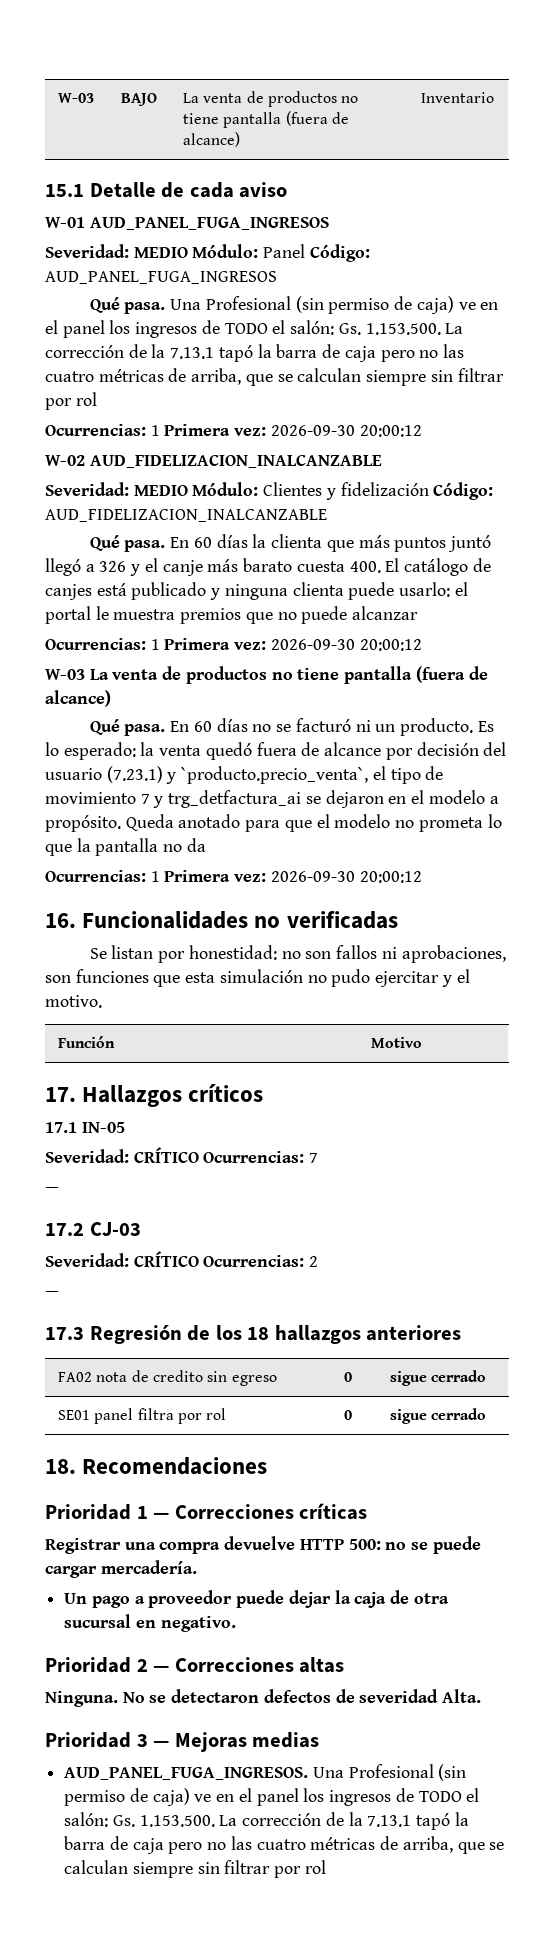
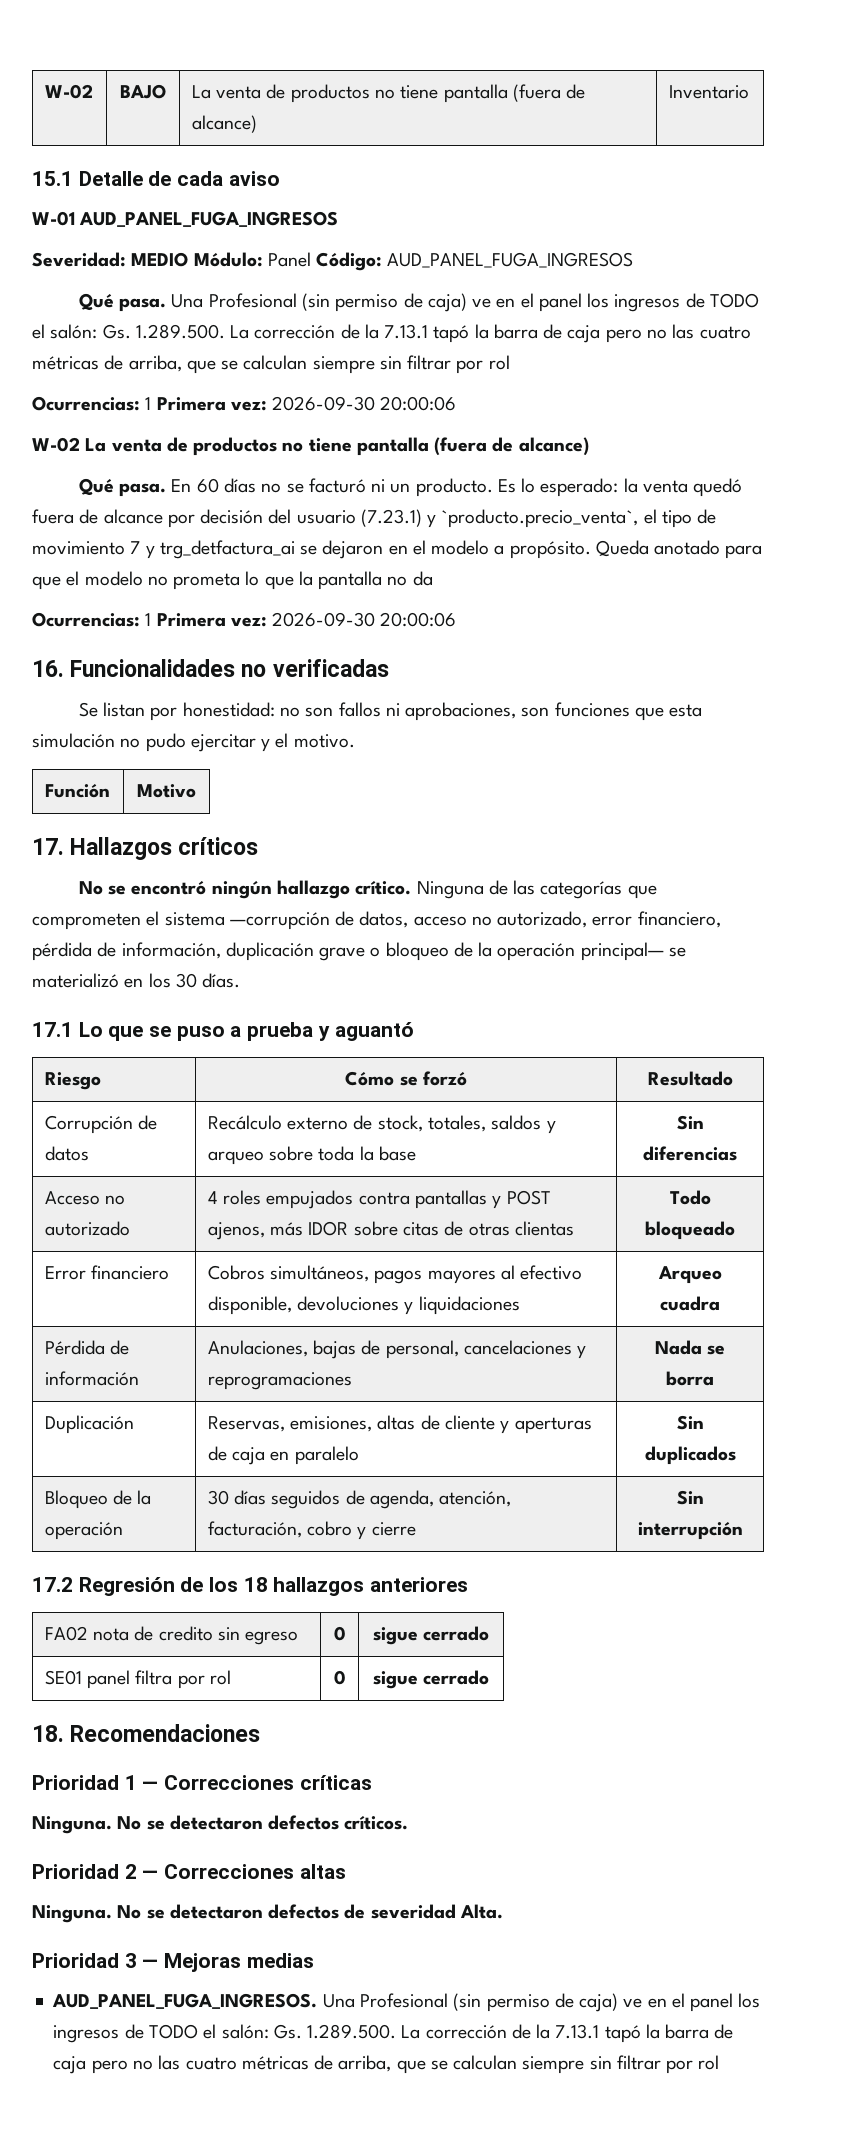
- W-03 | BAJO | La venta de productos no tiene pantalla (fuera de alcance) | Inventario
+ W-02 | BAJO | La venta de productos no tiene pantalla (fuera de alcance) | Inventario
- Qué pasa. Una Profesional (sin permiso de caja) ve en el panel los ingresos de TODO el salón: Gs. 1.153.500. La corrección de la 7.13.1 tapó la barra de caja pero no las cuatro métricas de arriba, que se calculan siempre sin filtrar por rol
- Ocurrencias: 1 Primera vez: 2026-09-30 20:00:12
- W-02 AUD_FIDELIZACION_INALCANZABLE
- Severidad: MEDIO Módulo: Clientes y fidelización Código: AUD_FIDELIZACION_INALCANZABLE
- Qué pasa. En 60 días la clienta que más puntos juntó llegó a 326 y el canje más barato cuesta 400. El catálogo de canjes está publicado y ninguna clienta puede usarlo: el portal le muestra premios que no puede alcanzar
- Ocurrencias: 1 Primera vez: 2026-09-30 20:00:12
- W-03 La venta de productos no tiene pantalla (fuera de alcance)
+ Qué pasa. Una Profesional (sin permiso de caja) ve en el panel los ingresos de TODO el salón: Gs. 1.289.500. La corrección de la 7.13.1 tapó la barra de caja pero no las cuatro métricas de arriba, que se calculan siempre sin filtrar por rol
+ Ocurrencias: 1 Primera vez: 2026-09-30 20:00:06
+ W-02 La venta de productos no tiene pantalla (fuera de alcance)
  Queda anotado para que el modelo no prometa lo que la pantalla no da
- Ocurrencias: 1 Primera vez: 2026-09-30 20:00:12
+ Ocurrencias: 1 Primera vez: 2026-09-30 20:00:06
- 17.1 IN-05
- Severidad: CRÍTICO Ocurrencias: 7
- —
- 17.2 CJ-03
- Severidad: CRÍTICO Ocurrencias: 2
- —
- 17.3 Regresión de los 18 hallazgos anteriores
+ No se encontró ningún hallazgo crítico. Ninguna de las categorías que comprometen el sistema —corrupción de datos, acceso no autorizado, error financiero, pérdida de información, duplicación grave o bloqueo de la operación principal— se materializó en los 30 días.
+ 17.1 Lo que se puso a prueba y aguantó
+ Riesgo | Cómo se forzó | Resultado
+ Corrupción de datos | Recálculo externo de stock, totales, saldos y arqueo sobre toda la base | Sin diferencias
+ Acceso no autorizado | 4 roles empujados contra pantallas y POST ajenos, más IDOR sobre citas de otras clientas | Todo bloqueado
+ Error financiero | Cobros simultáneos, pagos mayores al efectivo disponible, devoluciones y liquidaciones | Arqueo cuadra
+ Pérdida de información | Anulaciones, bajas de personal, cancelaciones y reprogramaciones | Nada se borra
+ Duplicación | Reservas, emisiones, altas de cliente y aperturas de caja en paralelo | Sin duplicados
+ Bloqueo de la operación | 30 días seguidos de agenda, atención, facturación, cobro y cierre | Sin interrupción
+ 17.2 Regresión de los 18 hallazgos anteriores
- Registrar una compra devuelve HTTP 500: no se puede cargar mercadería.
- Un pago a proveedor puede dejar la caja de otra sucursal en negativo.
+ Ninguna. No se detectaron defectos críticos.
- AUD_PANEL_FUGA_INGRESOS. Una Profesional (sin permiso de caja) ve en el panel los ingresos de TODO el salón: Gs. 1.153.500. La corrección de la 7.13.1 tapó la barra de caja pero no las cuatro métricas de arriba, que se calculan siempre sin filtrar por rol
+ AUD_PANEL_FUGA_INGRESOS. Una Profesional (sin permiso de caja) ve en el panel los ingresos de TODO el salón: Gs. 1.289.500. La corrección de la 7.13.1 tapó la barra de caja pero no las cuatro métricas de arriba, que se calculan siempre sin filtrar por rol

